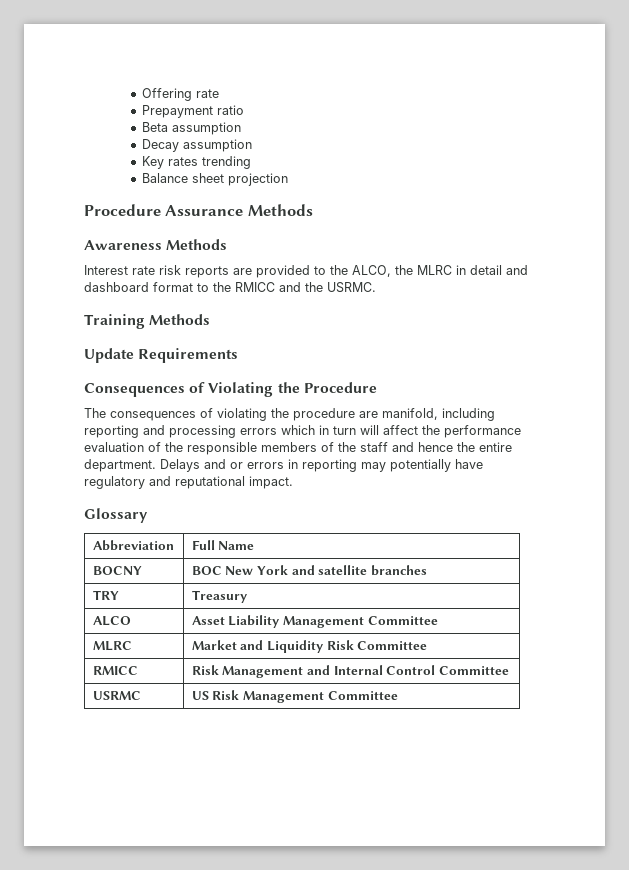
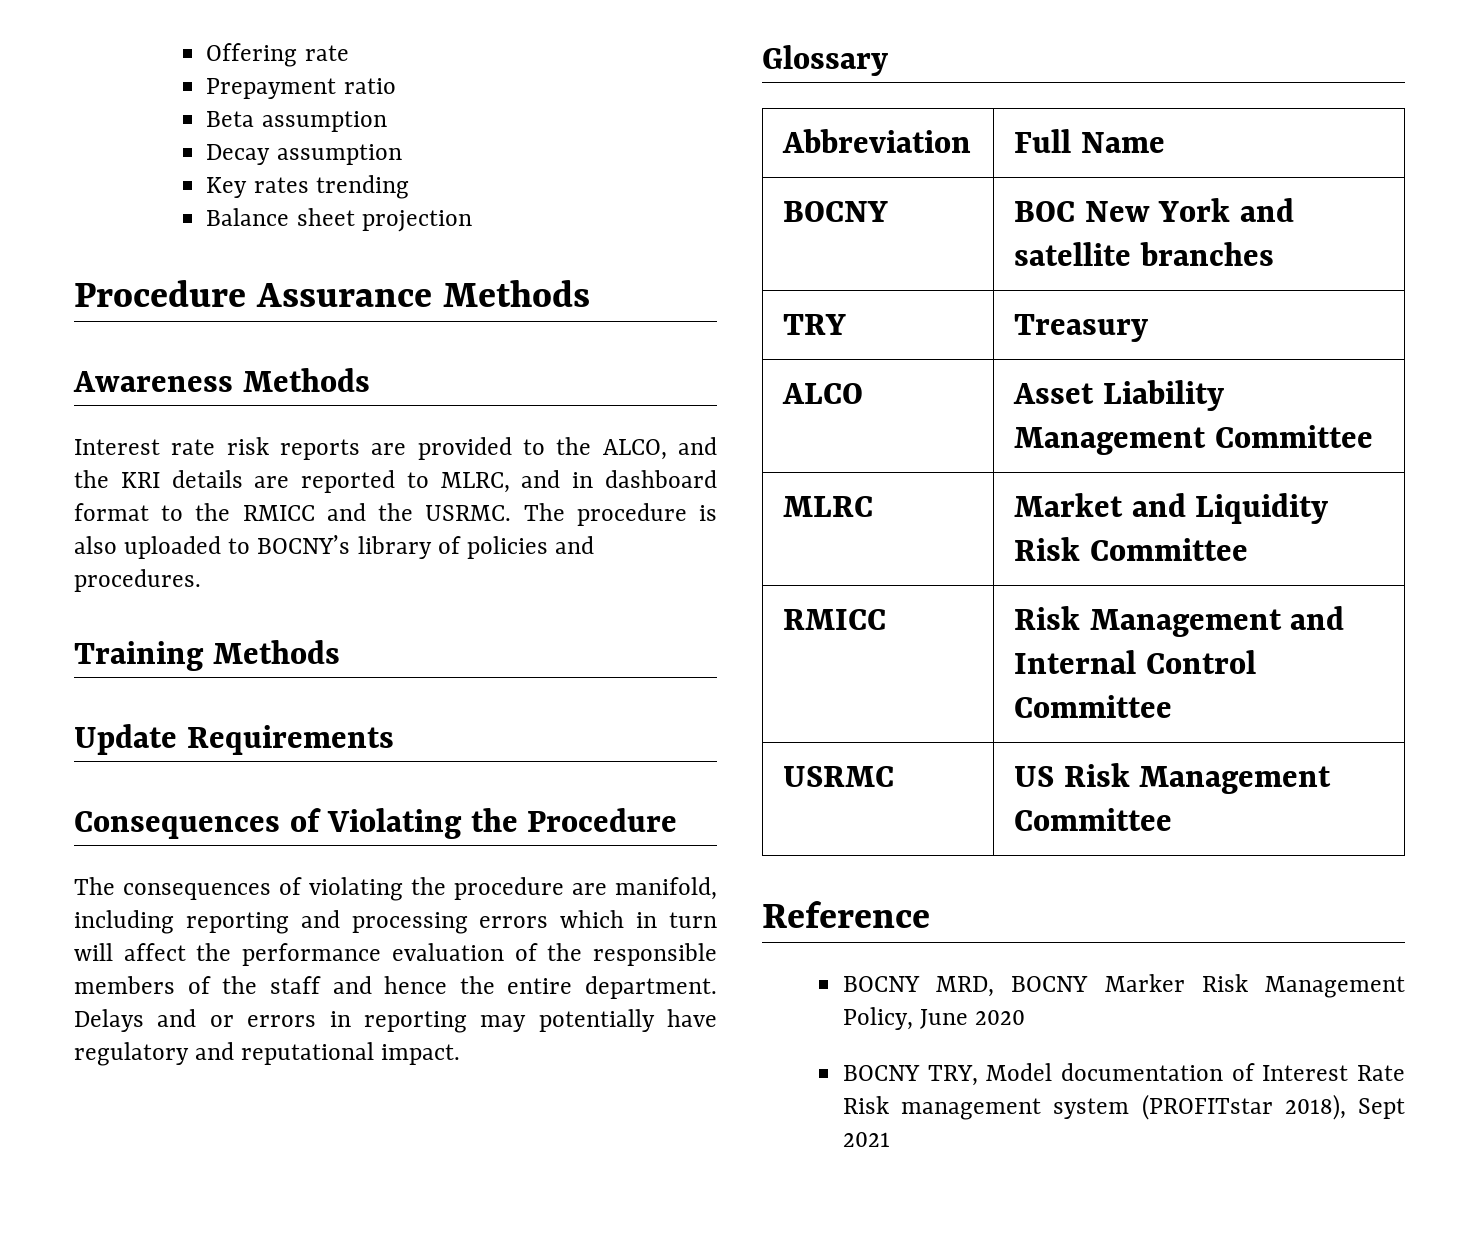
- Interest rate risk reports are provided to the ALCO, the MLRC in detail and dashboard format to the RMICC and the USRMC.
+ Interest rate risk reports are provided to the ALCO, and the KRI details are reported to MLRC, and in dashboard format to the RMICC and the USRMC. The procedure is also uploaded to BOCNY’s library of policies and procedures.
+ Reference
+ BOCNY MRD, BOCNY Marker Risk Management Policy, June 2020
+ BOCNY TRY, Model documentation of Interest Rate Risk management system (PROFITstar 2018), Sept 2021

